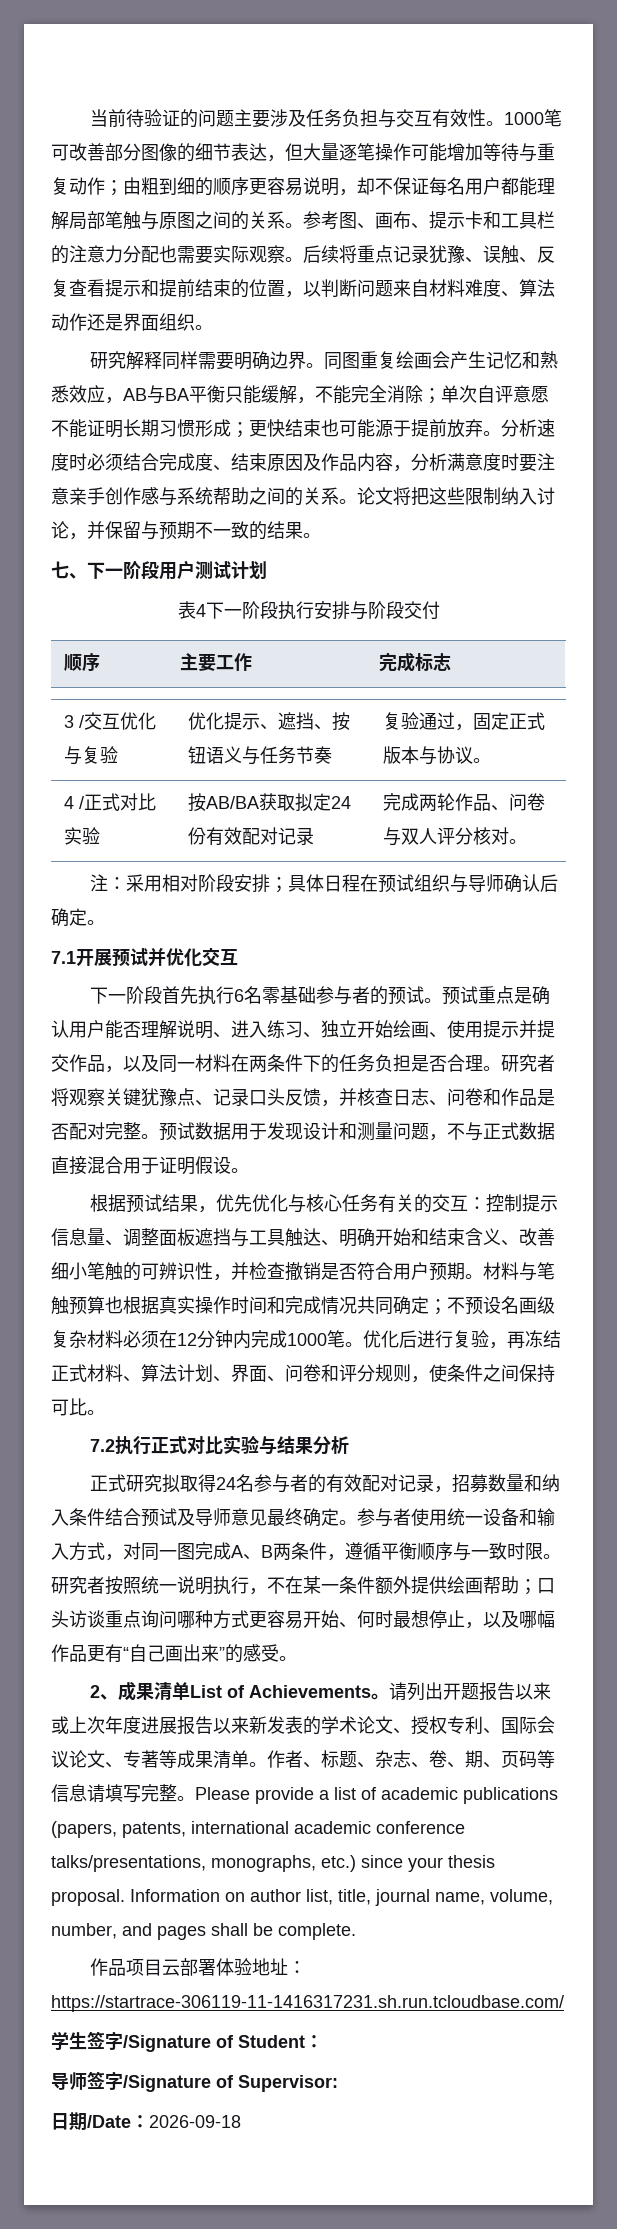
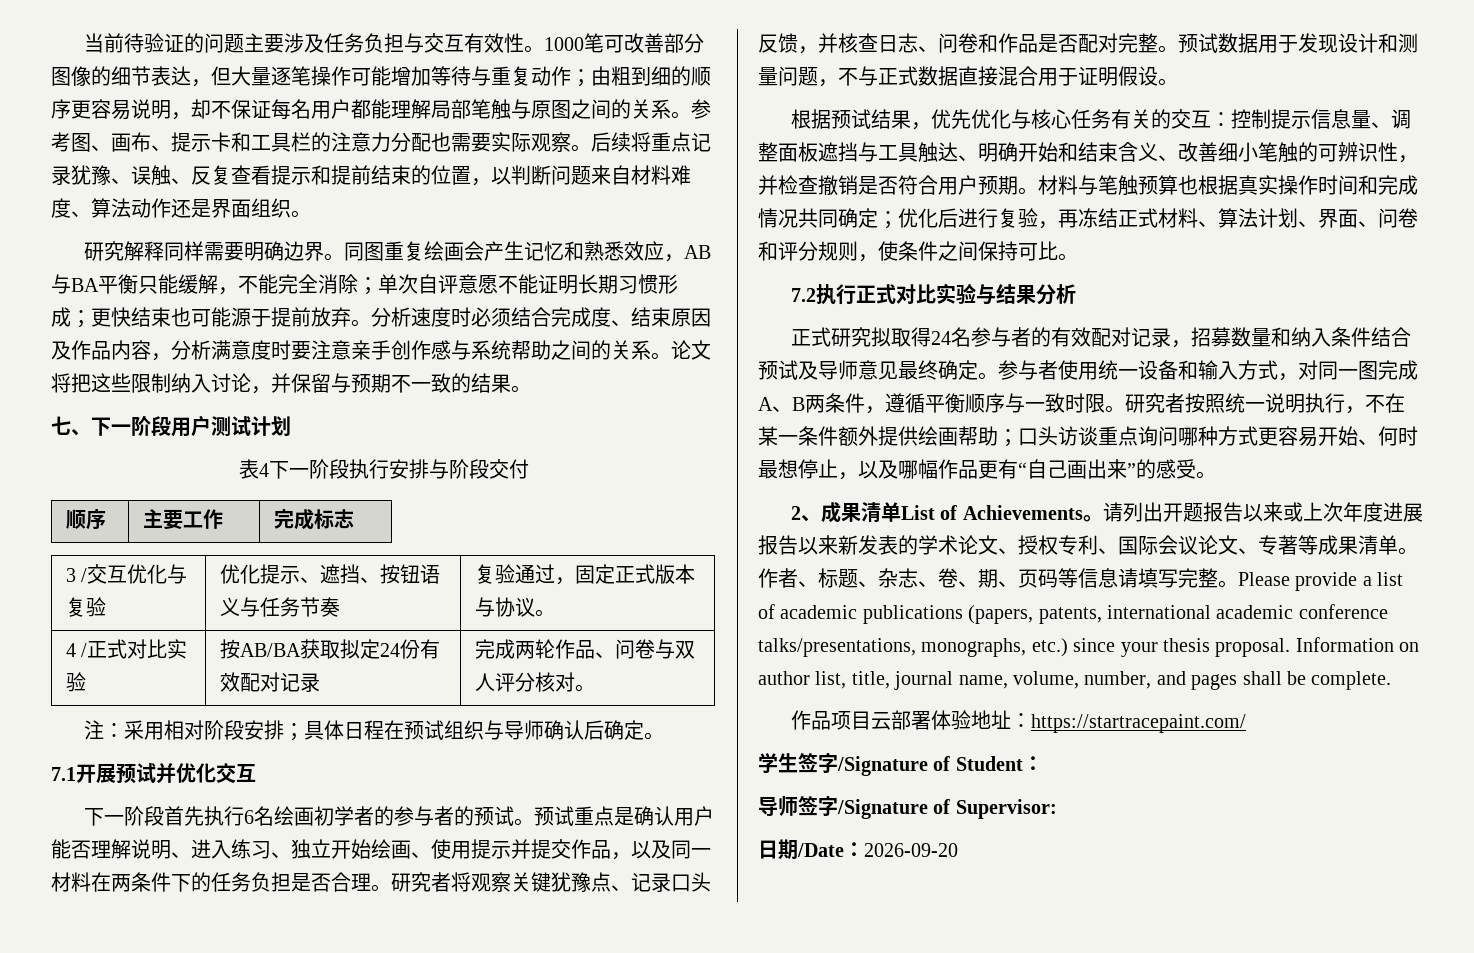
- 下一阶段首先执行6名零基础参与者的预试。
+ 下一阶段首先执行6名绘画初学者的参与者的预试。
- 材料与笔触预算也根据真实操作时间和完成情况共同确定；不预设名画级复杂材料必须在12分钟内完成1000笔。优化后进行复验，再冻结正式材料、算法计划、界面、问卷和评分规则，使条件之间保持可比。
+ 材料与笔触预算也根据真实操作时间和完成情况共同确定；优化后进行复验，再冻结正式材料、算法计划、界面、问卷和评分规则，使条件之间保持可比。
- 作品项目云部署体验地址：https://startrace-306119-11-1416317231.sh.run.tcloudbase.com/
+ 作品项目云部署体验地址：https://startracepaint.com/
- 日期/Date：2026-09-18
+ 日期/Date：2026-09-20

